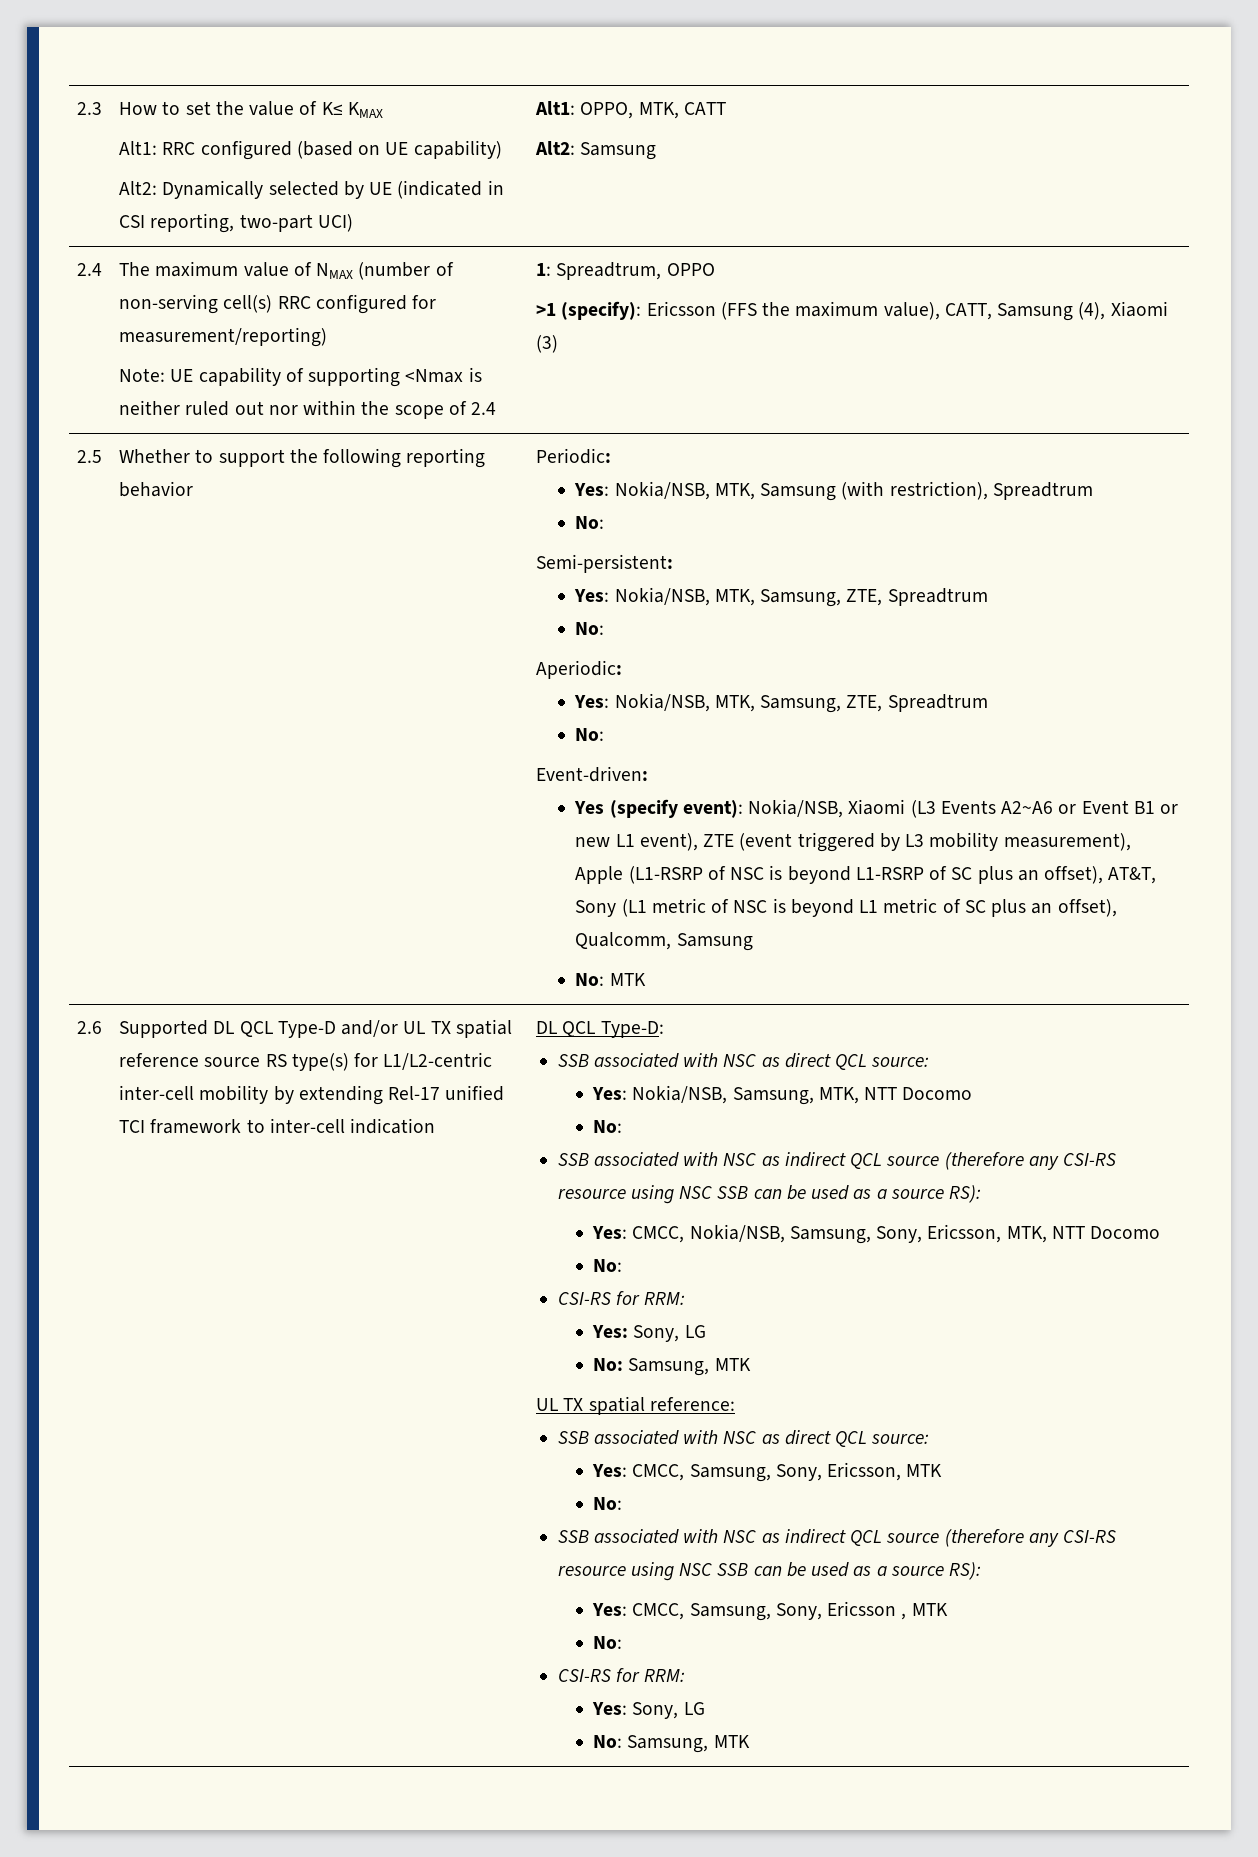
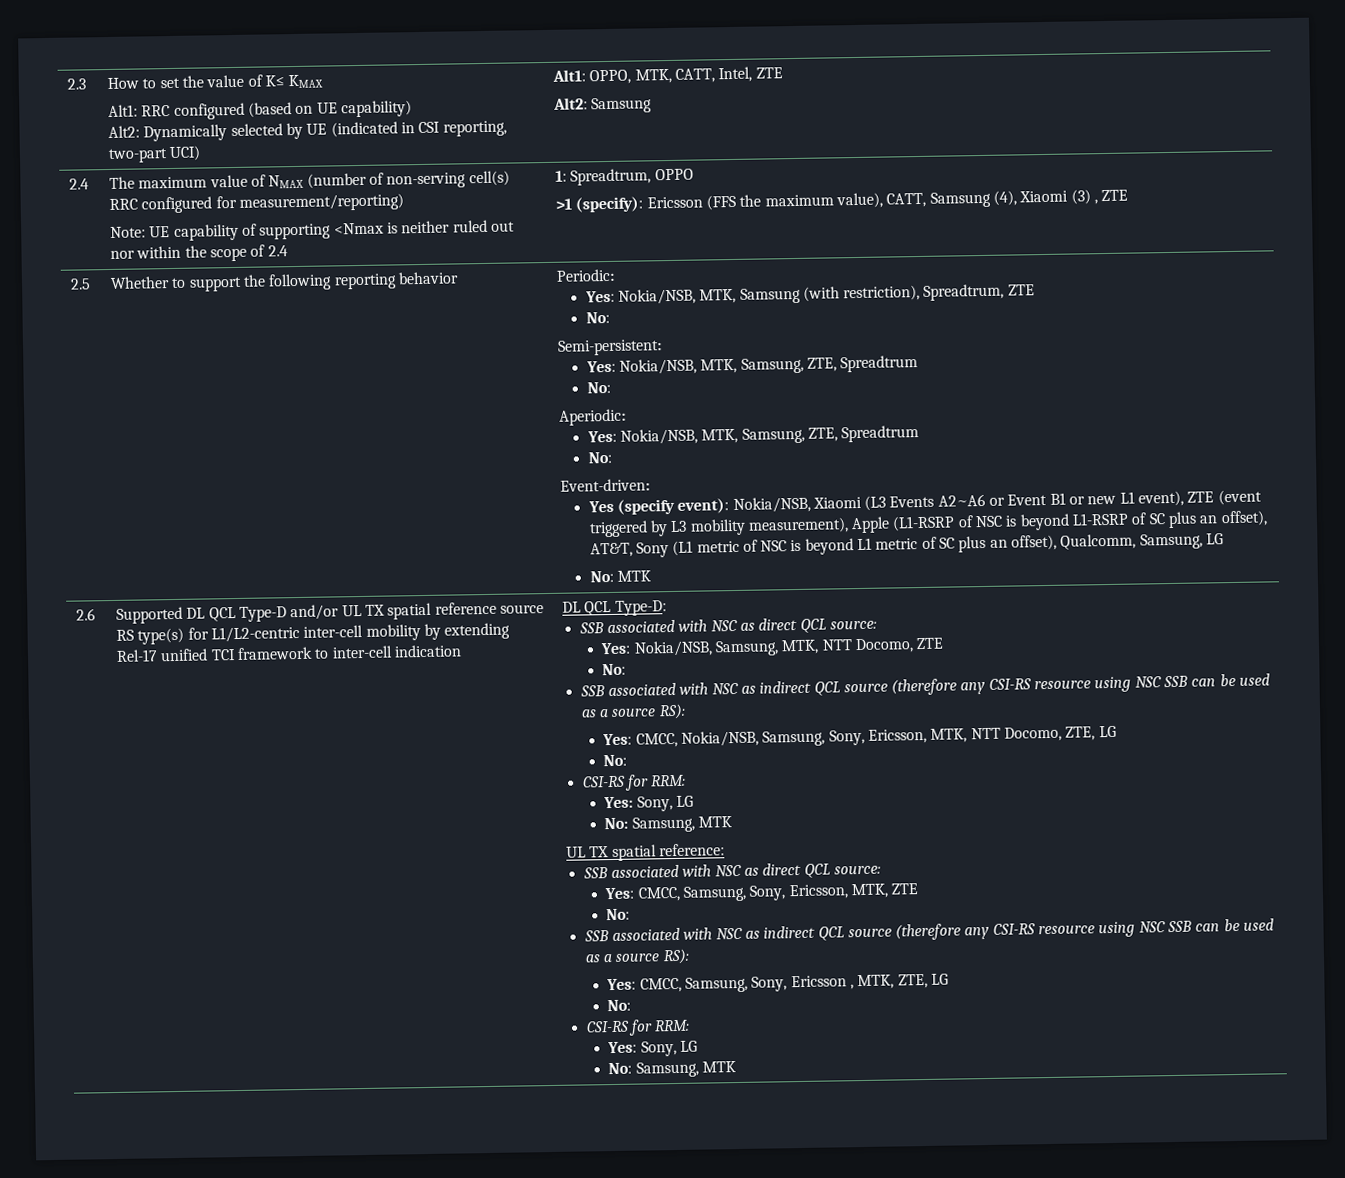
  2.3 | How to set the value of K≤ KMAX
  Alt1: RRC configured (based on UE capability)
- Alt2: Dynamically selected by UE (indicated in CSI reporting, two-part UCI) | Alt1: OPPO, MTK, CATT
+ Alt2: Dynamically selected by UE (indicated in CSI reporting, two-part UCI) | Alt1: OPPO, MTK, CATT, Intel, ZTE
- >1 (specify): Ericsson (FFS the maximum value), CATT, Samsung (4), Xiaomi (3)
+ >1 (specify): Ericsson (FFS the maximum value), CATT, Samsung (4), Xiaomi (3) , ZTE
- Yes: Nokia/NSB, MTK, Samsung (with restriction), Spreadtrum
+ Yes: Nokia/NSB, MTK, Samsung (with restriction), Spreadtrum, ZTE
- Yes (specify event): Nokia/NSB, Xiaomi (L3 Events A2~A6 or Event B1 or new L1 event), ZTE (event triggered by L3 mobility measurement), Apple (L1-RSRP of NSC is beyond L1-RSRP of SC plus an offset), AT&T, Sony (L1 metric of NSC is beyond L1 metric of SC plus an offset), Qualcomm, Samsung
+ Yes (specify event): Nokia/NSB, Xiaomi (L3 Events A2~A6 or Event B1 or new L1 event), ZTE (event triggered by L3 mobility measurement), Apple (L1-RSRP of NSC is beyond L1-RSRP of SC plus an offset), AT&T, Sony (L1 metric of NSC is beyond L1 metric of SC plus an offset), Qualcomm, Samsung, LG
- Yes: Nokia/NSB, Samsung, MTK, NTT Docomo
+ Yes: Nokia/NSB, Samsung, MTK, NTT Docomo, ZTE
- Yes: CMCC, Nokia/NSB, Samsung, Sony, Ericsson, MTK, NTT Docomo
+ Yes: CMCC, Nokia/NSB, Samsung, Sony, Ericsson, MTK, NTT Docomo, ZTE, LG
- Yes: CMCC, Samsung, Sony, Ericsson, MTK
+ Yes: CMCC, Samsung, Sony, Ericsson, MTK, ZTE
- Yes: CMCC, Samsung, Sony, Ericsson , MTK
+ Yes: CMCC, Samsung, Sony, Ericsson , MTK, ZTE, LG

